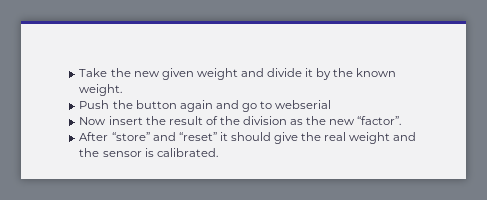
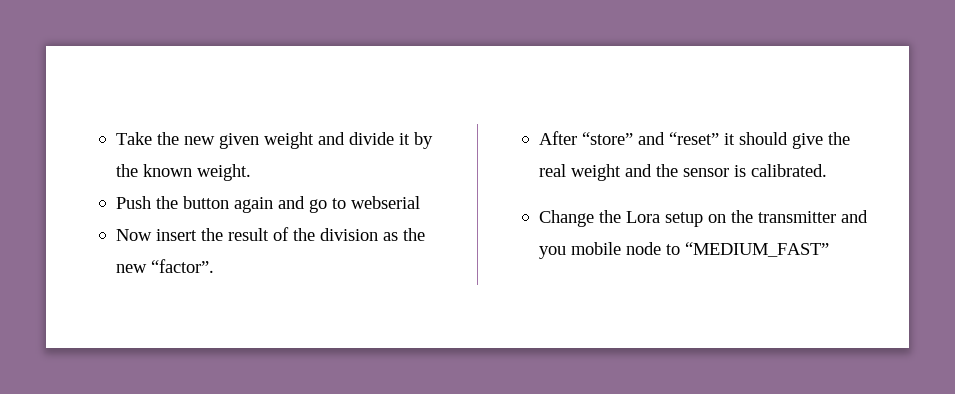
+ Change the Lora setup on the transmitter and you mobile node to “MEDIUM_FAST”

